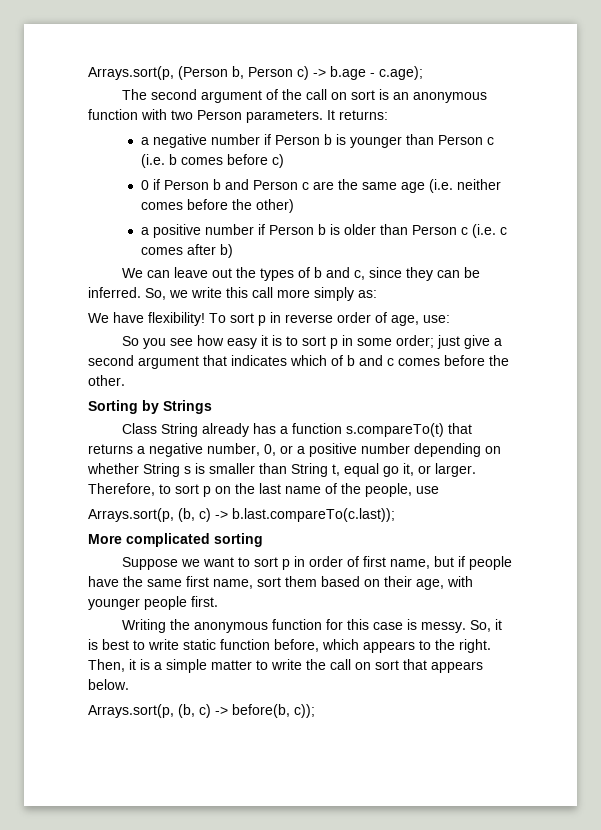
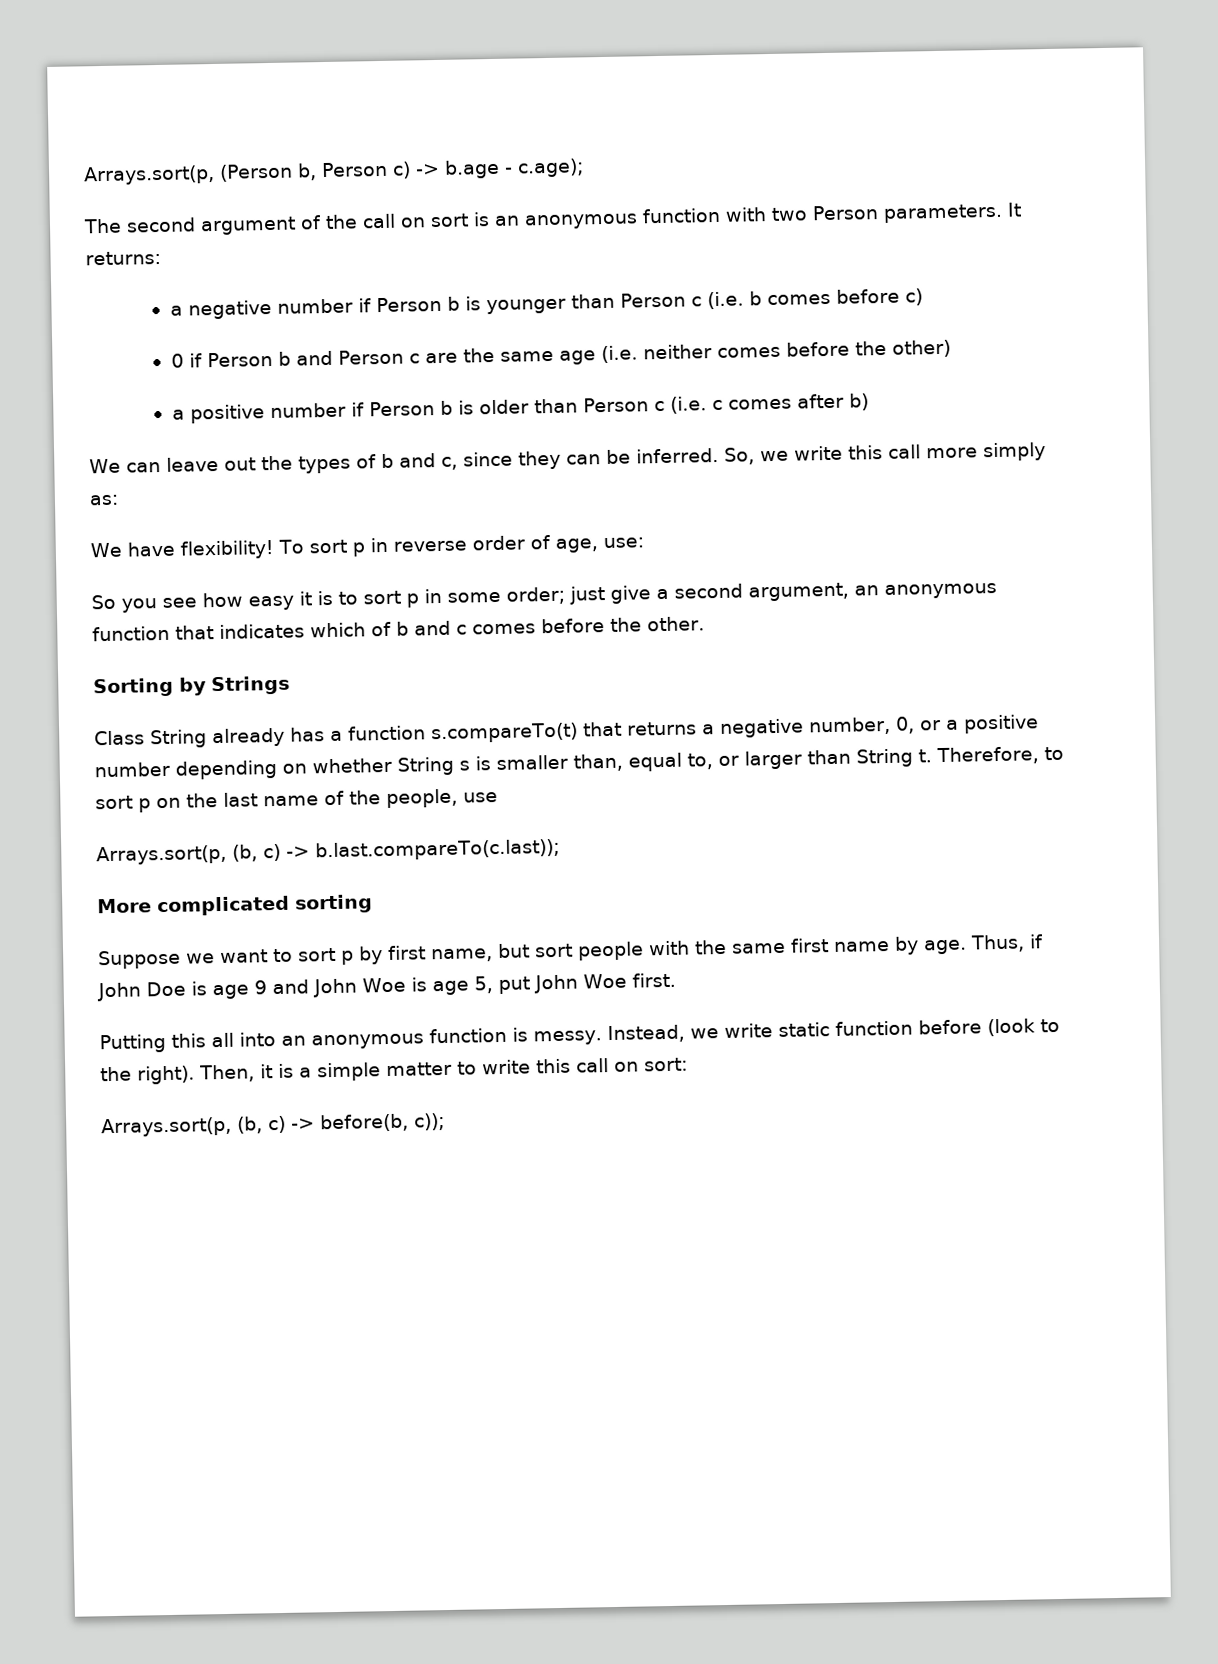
- So you see how easy it is to sort p in some order; just give a second argument that indicates which of b and c comes before the other.
+ So you see how easy it is to sort p in some order; just give a second argument, an anonymous function that indicates which of b and c comes before the other.
- Class String already has a function s.compareTo(t) that returns a negative number, 0, or a positive number depending on whether String s is smaller than String t, equal go it, or larger.
+ Class String already has a function s.compareTo(t) that returns a negative number, 0, or a positive number depending on whether String s is smaller than, equal to, or larger than String t.
- Suppose we want to sort p in order of first name, but if people have the same first name, sort them based on their age, with younger people first.
- Writing the anonymous function for this case is messy. So, it is best to write static function before, which appears to the right.
+ Suppose we want to sort p by first name, but sort people with the same first name by age. Thus, if John Doe is age 9 and John Woe is age 5, put John Woe first.
+ Putting this all into an anonymous function is messy. Instead, we write static function before (look to the right).
- Then, it is a simple matter to write the call on sort that appears below.
+ Then, it is a simple matter to write this call on sort:

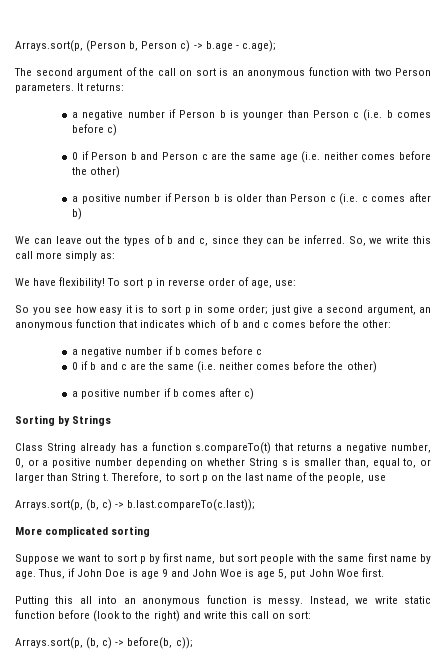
- So you see how easy it is to sort p in some order; just give a second argument, an anonymous function that indicates which of b and c comes before the other.
+ So you see how easy it is to sort p in some order; just give a second argument, an anonymous function that indicates which of b and c comes before the other:
+ a negative number if b comes before c
+ 0 if b and c are the same (i.e. neither comes before the other)
+ a positive number if b comes after c)
- Instead, we write static function before (look to the right). Then, it is a simple matter to write this call on sort:
+ Instead, we write static function before (look to the right) and write this call on sort:

